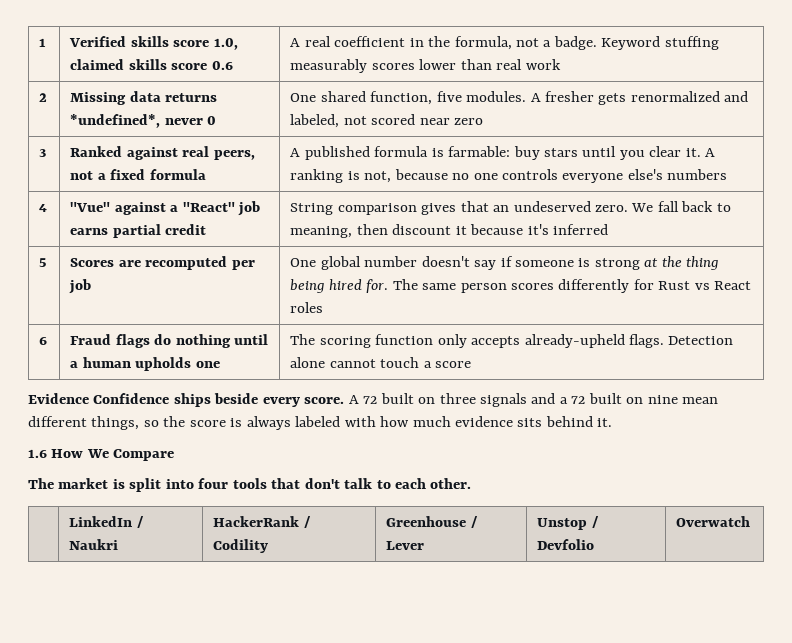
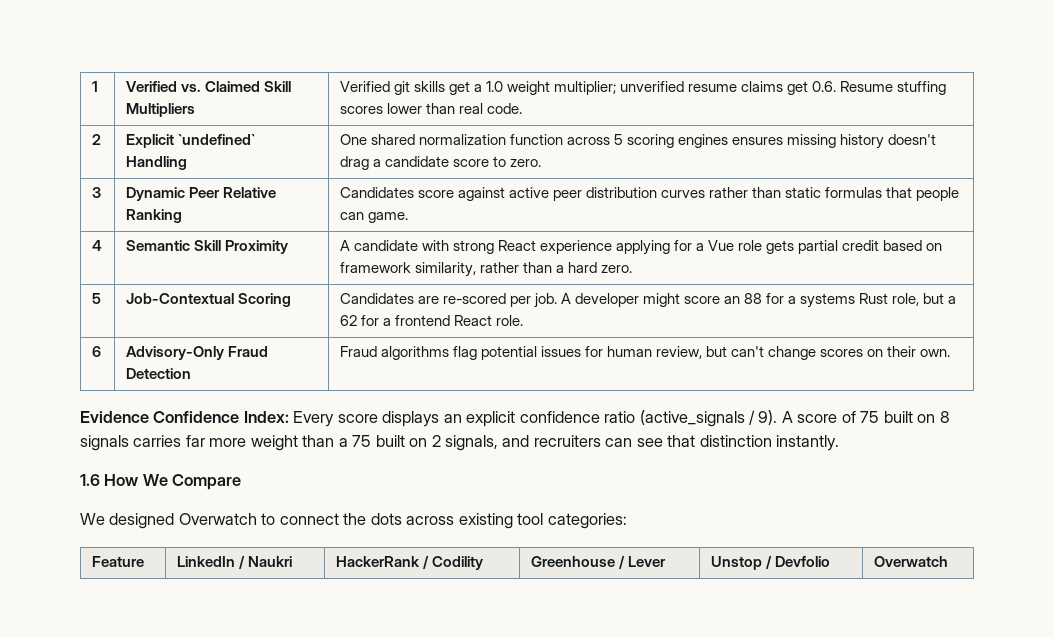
- 1 | Verified skills score 1.0, claimed skills score 0.6 | A real coefficient in the formula, not a badge. Keyword stuffing measurably scores lower than real work
+ 1 | Verified vs. Claimed Skill Multipliers | Verified git skills get a 1.0 weight multiplier; unverified resume claims get 0.6. Resume stuffing scores lower than real code.
- 2 | Missing data returns *undefined*, never 0 | One shared function, five modules. A fresher gets renormalized and labeled, not scored near zero
- 3 | Ranked against real peers, not a fixed formula | A published formula is farmable: buy stars until you clear it. A ranking is not, because no one controls everyone else's numbers
- 4 | "Vue" against a "React" job earns partial credit | String comparison gives that an undeserved zero. We fall back to meaning, then discount it because it's inferred
- 5 | Scores are recomputed per job | One global number doesn't say if someone is strong at the thing being hired for. The same person scores differently for Rust vs React roles
- 6 | Fraud flags do nothing until a human upholds one | The scoring function only accepts already-upheld flags. Detection alone cannot touch a score
- Evidence Confidence ships beside every score. A 72 built on three signals and a 72 built on nine mean different things, so the score is always labeled with how much evidence sits behind it.
+ 2 | Explicit `undefined` Handling | One shared normalization function across 5 scoring engines ensures missing history doesn't drag a candidate score to zero.
+ 3 | Dynamic Peer Relative Ranking | Candidates score against active peer distribution curves rather than static formulas that people can game.
+ 4 | Semantic Skill Proximity | A candidate with strong React experience applying for a Vue role gets partial credit based on framework similarity, rather than a hard zero.
+ 5 | Job-Contextual Scoring | Candidates are re-scored per job. A developer might score an 88 for a systems Rust role, but a 62 for a frontend React role.
+ 6 | Advisory-Only Fraud Detection | Fraud algorithms flag potential issues for human review, but can't change scores on their own.
+ Evidence Confidence Index: Every score displays an explicit confidence ratio (active_signals / 9). A score of 75 built on 8 signals carries far more weight than a 75 built on 2 signals, and recruiters can see that distinction instantly.
  1.6 How We Compare
- The market is split into four tools that don't talk to each other.
- | LinkedIn / Naukri | HackerRank / Codility | Greenhouse / Lever | Unstop / Devfolio | Overwatch
+ We designed Overwatch to connect the dots across existing tool categories:
+ Feature | LinkedIn / Naukri | HackerRank / Codility | Greenhouse / Lever | Unstop / Devfolio | Overwatch

